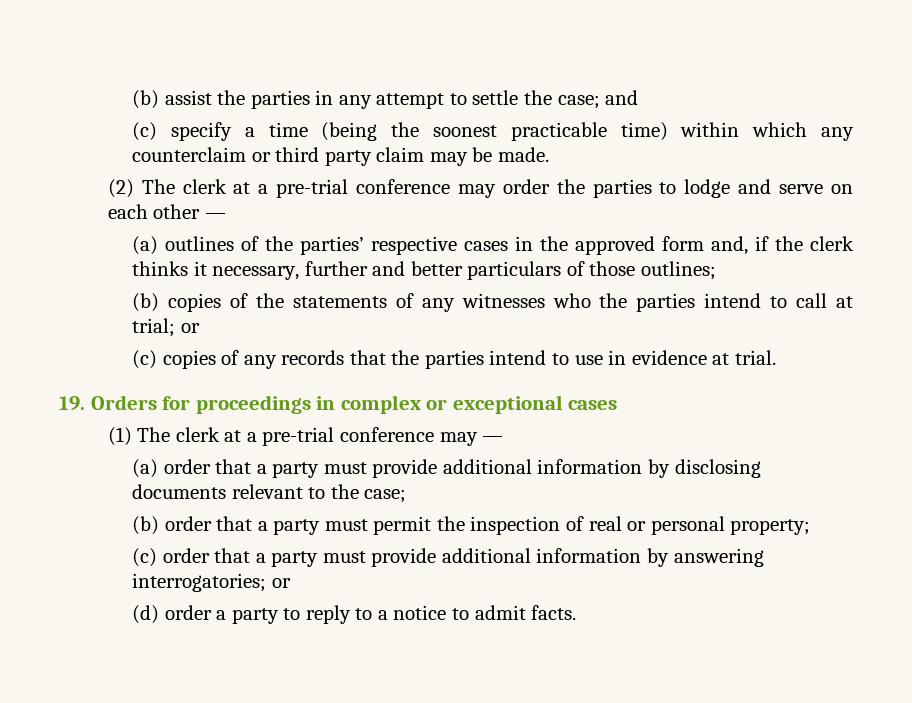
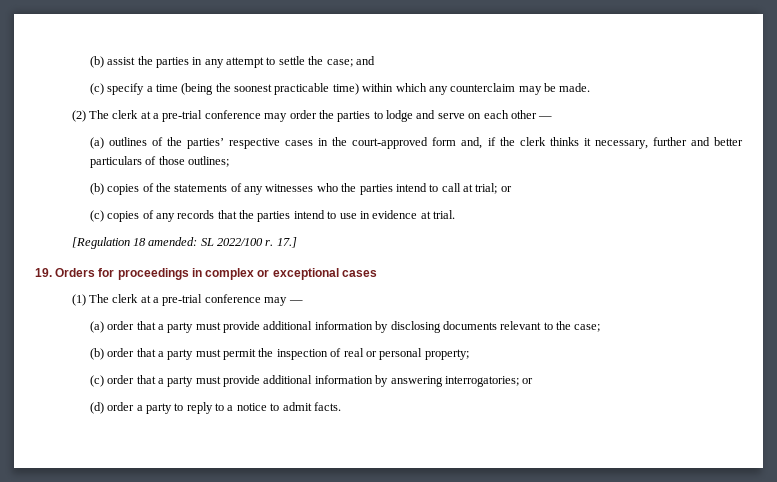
- (c) specify a time (being the soonest practicable time) within which any counterclaim or third party claim may be made.
+ (c) specify a time (being the soonest practicable time) within which any counterclaim may be made.
- (a) outlines of the parties’ respective cases in the approved form and, if the clerk thinks it necessary, further and better particulars of those outlines;
+ (a) outlines of the parties’ respective cases in the court-approved form and, if the clerk thinks it necessary, further and better particulars of those outlines;
+ [Regulation 18 amended: SL 2022/100 r. 17.]

